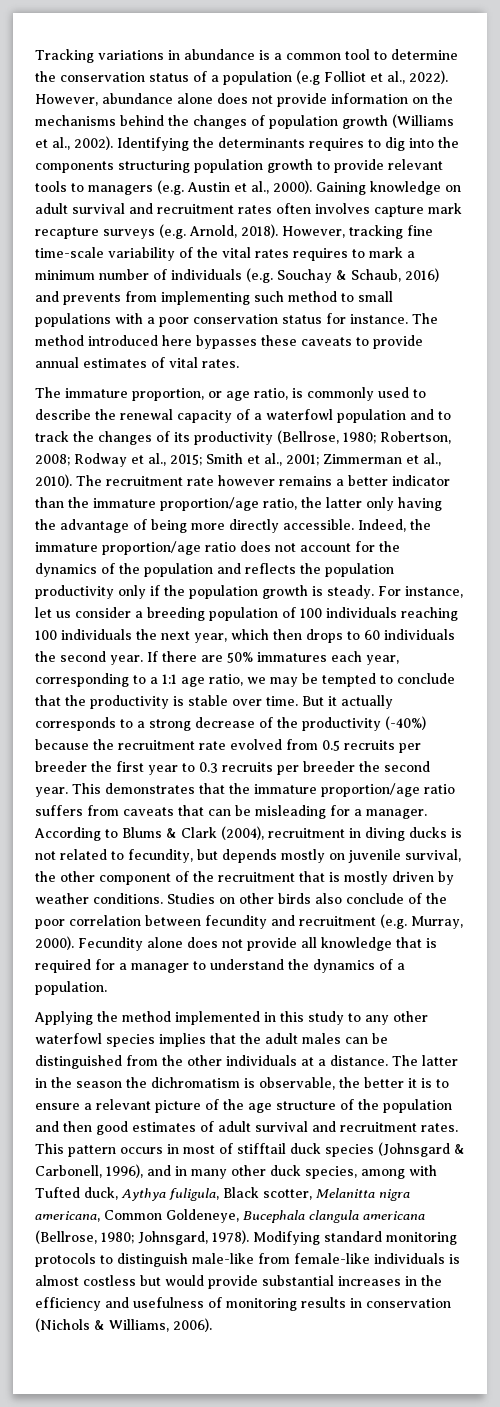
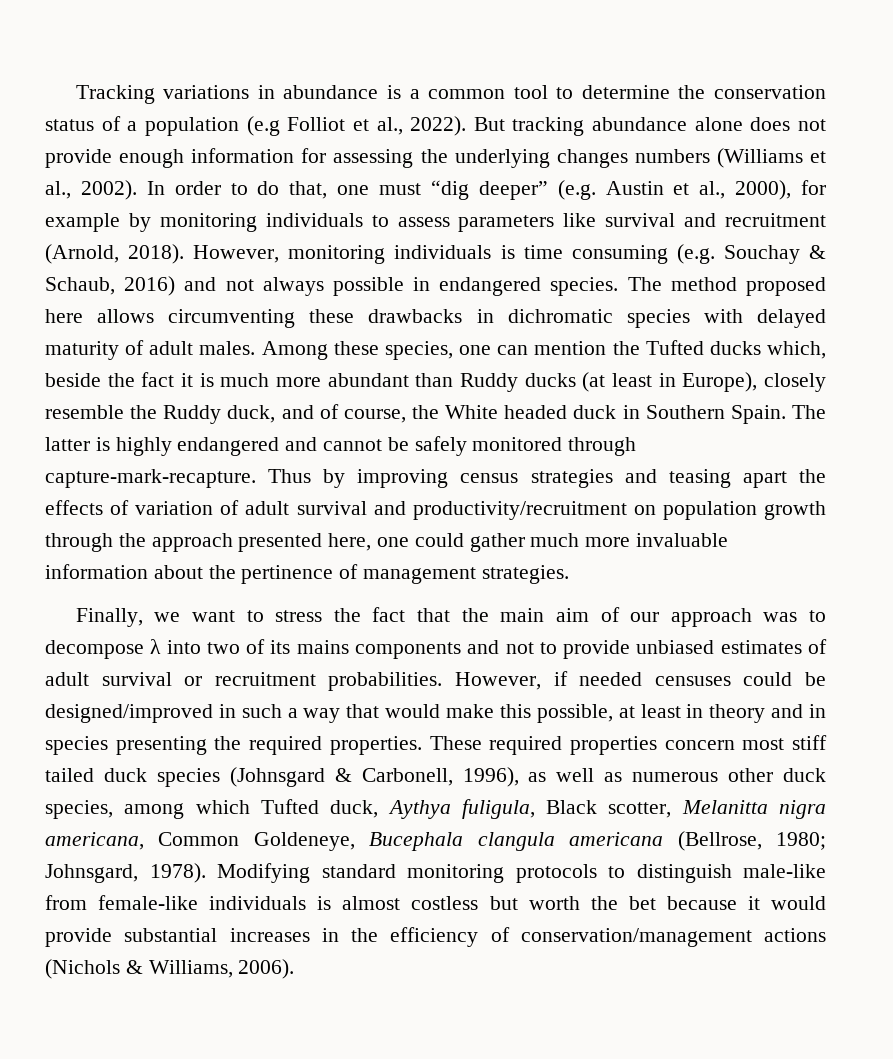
- However, abundance alone does not provide information on the mechanisms behind the changes of population growth (Williams et al., 2002). Identifying the determinants requires to dig into the components structuring population growth to provide relevant tools to managers (e.g. Austin et al., 2000). Gaining knowledge on adult survival and recruitment rates often involves capture mark recapture surveys (e.g. Arnold, 2018). However, tracking fine time-scale variability of the vital rates requires to mark a minimum number of individuals (e.g. Souchay & Schaub, 2016) and prevents from implementing such method to small populations with a poor conservation status for instance. The method introduced here bypasses these caveats to provide annual estimates of vital rates.
- The immature proportion, or age ratio, is commonly used to describe the renewal capacity of a waterfowl population and to track the changes of its productivity (Bellrose, 1980; Robertson, 2008; Rodway et al., 2015; Smith et al., 2001; Zimmerman et al., 2010). The recruitment rate however remains a better indicator than the immature proportion/age ratio, the latter only having the advantage of being more directly accessible. Indeed, the immature proportion/age ratio does not account for the dynamics of the population and reflects the population productivity only if the population growth is steady. For instance, let us consider a breeding population of 100 individuals reaching 100 individuals the next year, which then drops to 60 individuals the second year. If there are 50% immatures each year, corresponding to a 1:1 age ratio, we may be tempted to conclude that the productivity is stable over time. But it actually corresponds to a strong decrease of the productivity (-40%) because the recruitment rate evolved from 0.5 recruits per breeder the first year to 0.3 recruits per breeder the second year. This demonstrates that the immature proportion/age ratio suffers from caveats that can be misleading for a manager. According to Blums & Clark (2004), recruitment in diving ducks is not related to fecundity, but depends mostly on juvenile survival, the other component of the recruitment that is mostly driven by weather conditions. Studies on other birds also conclude of the poor correlation between fecundity and recruitment (e.g. Murray, 2000). Fecundity alone does not provide all knowledge that is required for a manager to understand the dynamics of a population.
- Applying the method implemented in this study to any other waterfowl species implies that the adult males can be distinguished from the other individuals at a distance. The latter in the season the dichromatism is observable, the better it is to ensure a relevant picture of the age structure of the population and then good estimates of adult survival and recruitment rates. This pattern occurs in most of stifftail duck species (Johnsgard & Carbonell, 1996), and in many other duck species, among with Tufted duck, Aythya fuligula, Black scotter, Melanitta nigra americana, Common Goldeneye, Bucephala clangula americana (Bellrose, 1980; Johnsgard, 1978).
+ But tracking abundance alone does not provide enough information for assessing the underlying changes numbers (Williams et al., 2002). In order to do that, one must “dig deeper” (e.g. Austin et al., 2000), for example by monitoring individuals to assess parameters like survival and recruitment (Arnold, 2018). However, monitoring individuals is time consuming (e.g. Souchay & Schaub, 2016) and not always possible in endangered species. The method proposed here allows circumventing these drawbacks in dichromatic species with delayed maturity of adult males. Among these species, one can mention the Tufted ducks which, beside the fact it is much more abundant than Ruddy ducks (at least in Europe), closely resemble the Ruddy duck, and of course, the White headed duck in Southern Spain. The latter is highly endangered and cannot be safely monitored through capture-mark-recapture. Thus by improving census strategies and teasing apart the effects of variation of adult survival and productivity/recruitment on population growth through the approach presented here, one could gather much more invaluable information about the pertinence of management strategies.
+ Finally, we want to stress the fact that the main aim of our approach was to decompose λ into two of its mains components and not to provide unbiased estimates of adult survival or recruitment probabilities. However, if needed censuses could be designed/improved in such a way that would make this possible, at least in theory and in species presenting the required properties. These required properties concern most stiff tailed duck species (Johnsgard & Carbonell, 1996), as well as numerous other duck species, among which Tufted duck, Aythya fuligula, Black scotter, Melanitta nigra americana, Common Goldeneye, Bucephala clangula americana (Bellrose, 1980; Johnsgard, 1978).
- Modifying standard monitoring protocols to distinguish male-like from female-like individuals is almost costless but would provide substantial increases in the efficiency and usefulness of monitoring results in conservation (Nichols & Williams, 2006).
+ Modifying standard monitoring protocols to distinguish male-like from female-like individuals is almost costless but worth the bet because it would provide substantial increases in the efficiency of conservation/management actions (Nichols & Williams, 2006).

